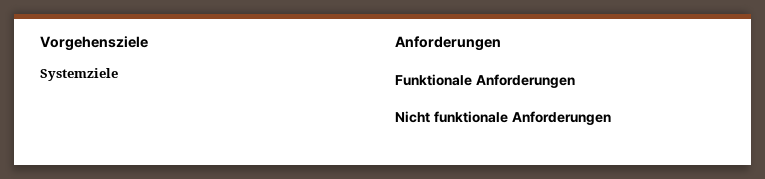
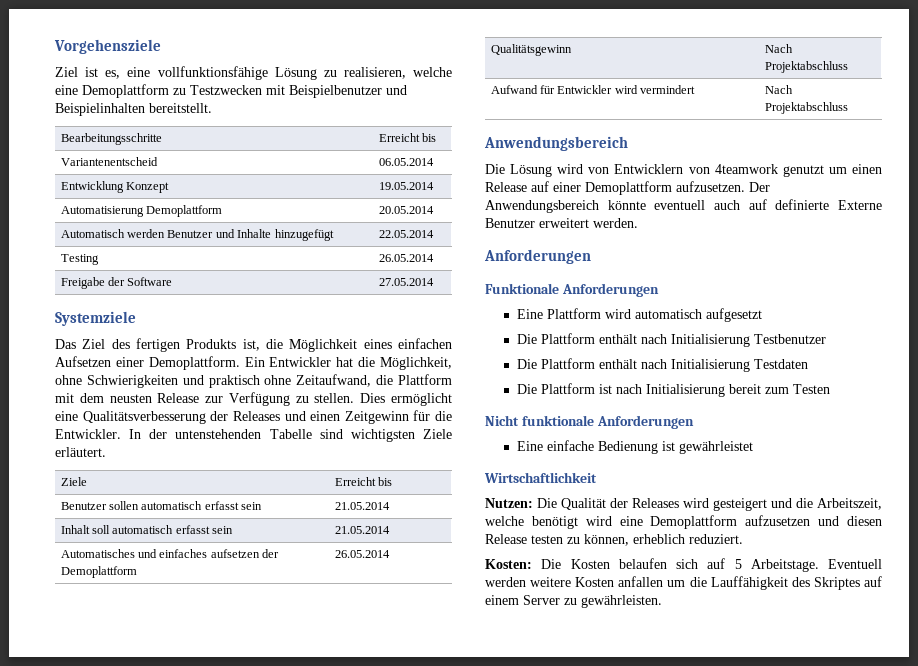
+ Ziel ist es, eine vollfunktionsfähige Lösung zu realisieren, welche eine Demoplattform zu Testzwecken mit Beispielbenutzer und Beispielinhalten bereitstellt.
+ Bearbeitungsschritte | Erreicht bis
+ Variantenentscheid | 06.05.2014
+ Entwicklung Konzept | 19.05.2014
+ Automatisierung Demoplattform | 20.05.2014
+ Automatisch werden Benutzer und Inhalte hinzugefügt | 22.05.2014
+ Testing | 26.05.2014
+ Freigabe der Software | 27.05.2014
  Systemziele
+ Das Ziel des fertigen Produkts ist, die Möglichkeit eines einfachen Aufsetzen einer Demoplattform. Ein Entwickler hat die Möglichkeit, ohne Schwierigkeiten und praktisch ohne Zeitaufwand, die Plattform mit dem neusten Release zur Verfügung zu stellen. Dies ermöglicht eine Qualitätsverbesserung der Releases und einen Zeitgewinn für die Entwickler. In der untenstehenden Tabelle sind wichtigsten Ziele erläutert.
+ Ziele | Erreicht bis
+ Benutzer sollen automatisch erfasst sein | 21.05.2014
+ Inhalt soll automatisch erfasst sein | 21.05.2014
+ Automatisches und einfaches aufsetzen der Demoplattform | 26.05.2014
+ Qualitätsgewinn | Nach Projektabschluss
+ Aufwand für Entwickler wird vermindert | Nach Projektabschluss
+ Anwendungsbereich
+ Die Lösung wird von Entwicklern von 4teamwork genutzt um einen Release auf einer Demoplattform aufzusetzen. Der Anwendungsbereich könnte eventuell auch auf definierte Externe Benutzer erweitert werden.
  Anforderungen
  Funktionale Anforderungen
+ Eine Plattform wird automatisch aufgesetzt
+ Die Plattform enthält nach Initialisierung Testbenutzer
+ Die Plattform enthält nach Initialisierung Testdaten
+ Die Plattform ist nach Initialisierung bereit zum Testen
  Nicht funktionale Anforderungen
+ Eine einfache Bedienung ist gewährleistet
+ Wirtschaftlichkeit
+ Nutzen: Die Qualität der Releases wird gesteigert und die Arbeitszeit, welche benötigt wird eine Demoplattform aufzusetzen und diesen Release testen zu können, erheblich reduziert.
+ Kosten: Die Kosten belaufen sich auf 5 Arbeitstage. Eventuell werden weitere Kosten anfallen um die Lauffähigkeit des Skriptes auf einem Server zu gewährleisten.

